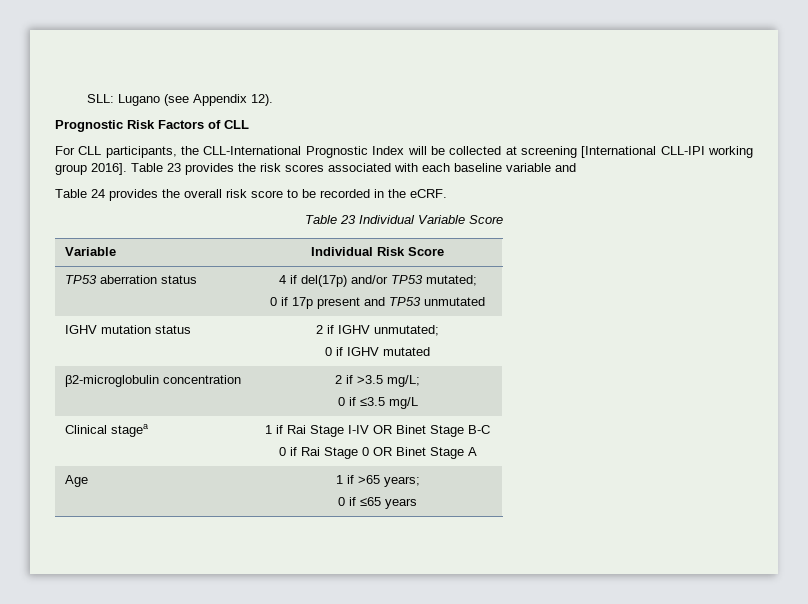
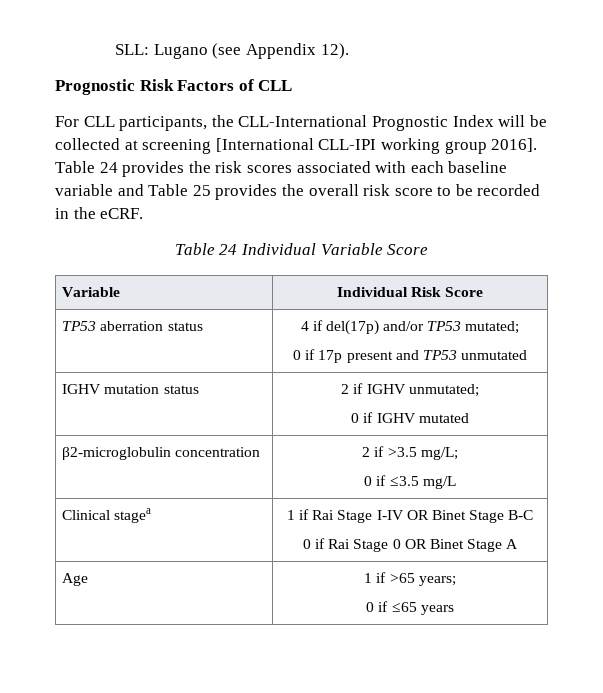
- Table 23 provides the risk scores associated with each baseline variable and
- Table 24 provides the overall risk score to be recorded in the eCRF.
+ Table 24 provides the risk scores associated with each baseline variable and Table 25 provides the overall risk score to be recorded in the eCRF.
- Table 23 Individual Variable Score
+ Table 24 Individual Variable Score

